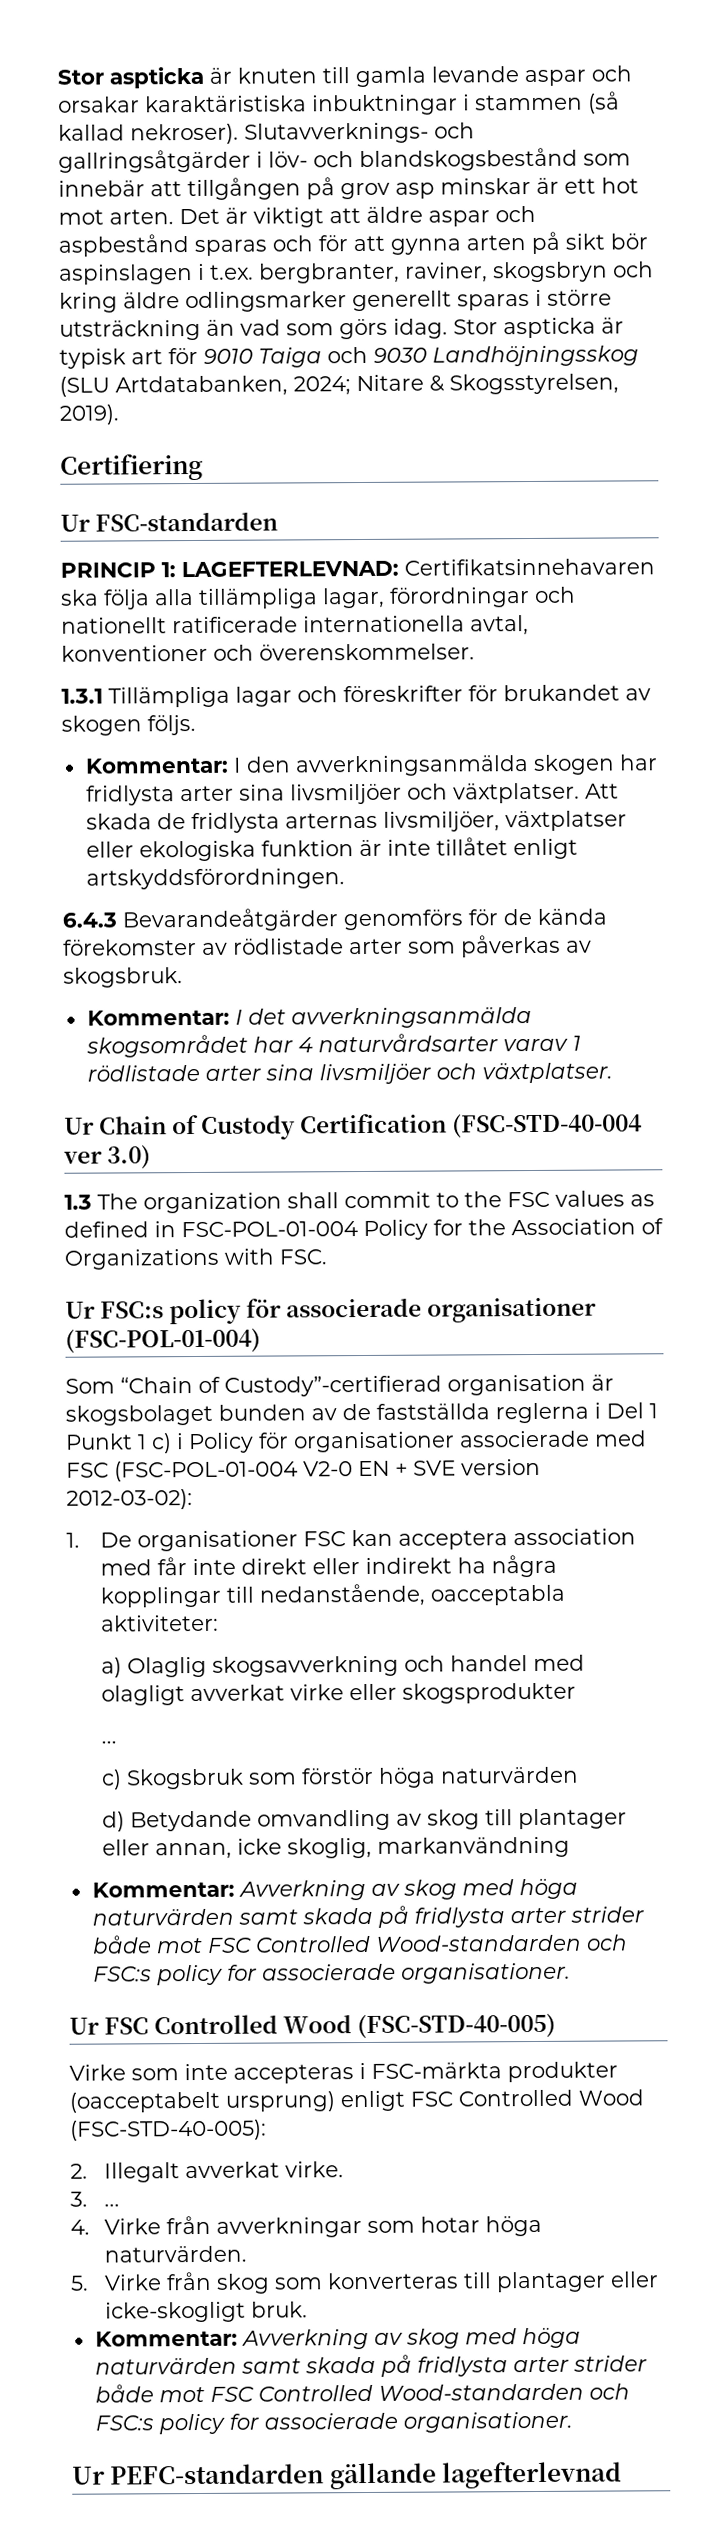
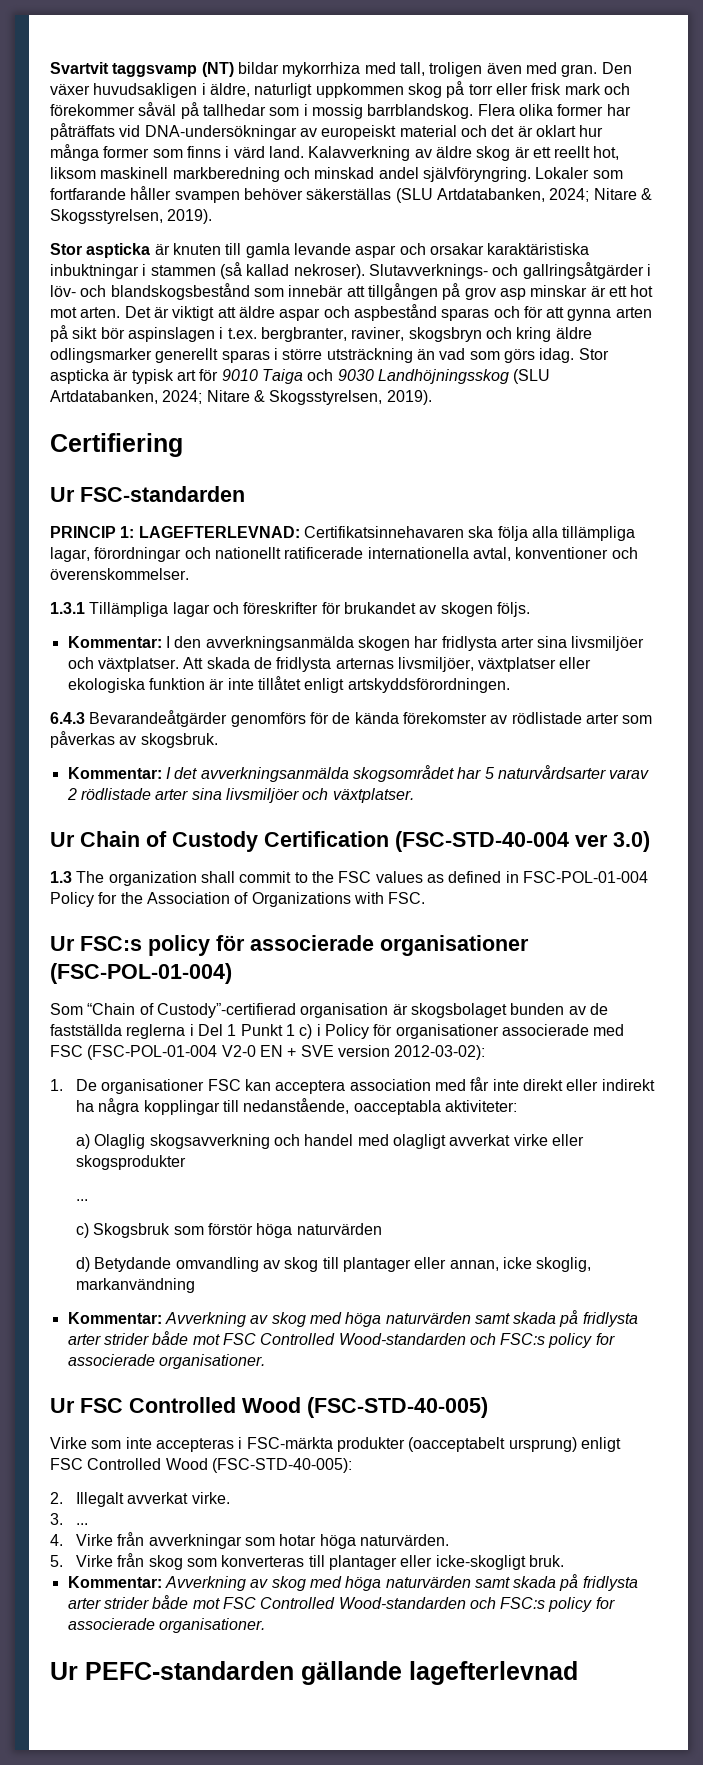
+ Svartvit taggsvamp (NT) bildar mykorrhiza med tall, troligen även med gran. Den växer huvudsakligen i äldre, naturligt uppkommen skog på torr eller frisk mark och förekommer såväl på tallhedar som i mossig barrblandskog. Flera olika former har påträffats vid DNA-undersökningar av europeiskt material och det är oklart hur många former som finns i värd land. Kalavverkning av äldre skog är ett reellt hot, liksom maskinell markberedning och minskad andel självföryngring. Lokaler som fortfarande håller svampen behöver säkerställas (SLU Artdatabanken, 2024; Nitare & Skogsstyrelsen, 2019).
- Kommentar: I det avverkningsanmälda skogsområdet har 4 naturvårdsarter varav 1 rödlistade arter sina livsmiljöer och växtplatser.
+ Kommentar: I det avverkningsanmälda skogsområdet har 5 naturvårdsarter varav 2 rödlistade arter sina livsmiljöer och växtplatser.

